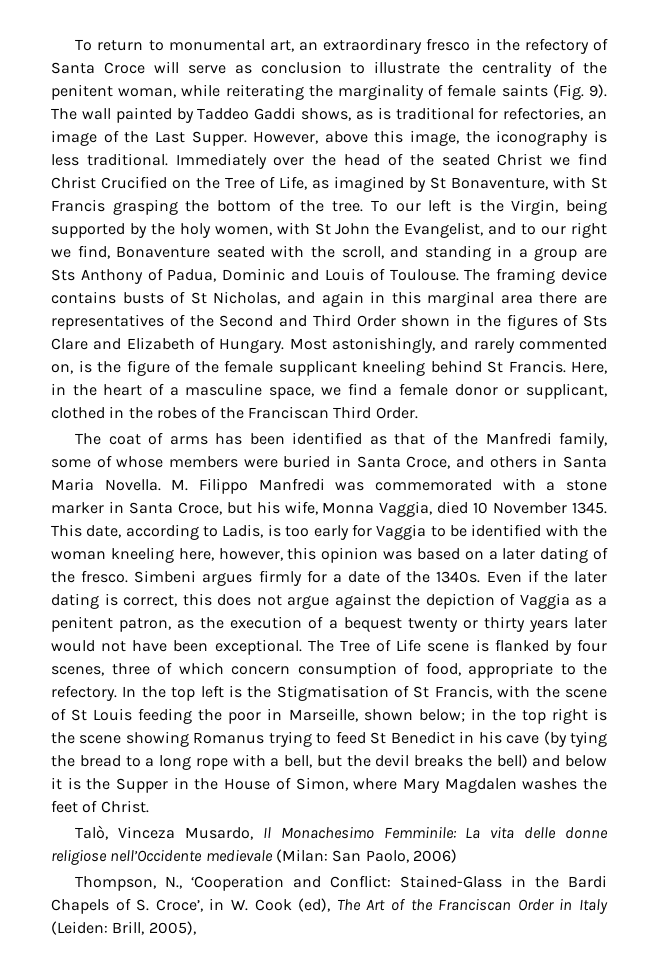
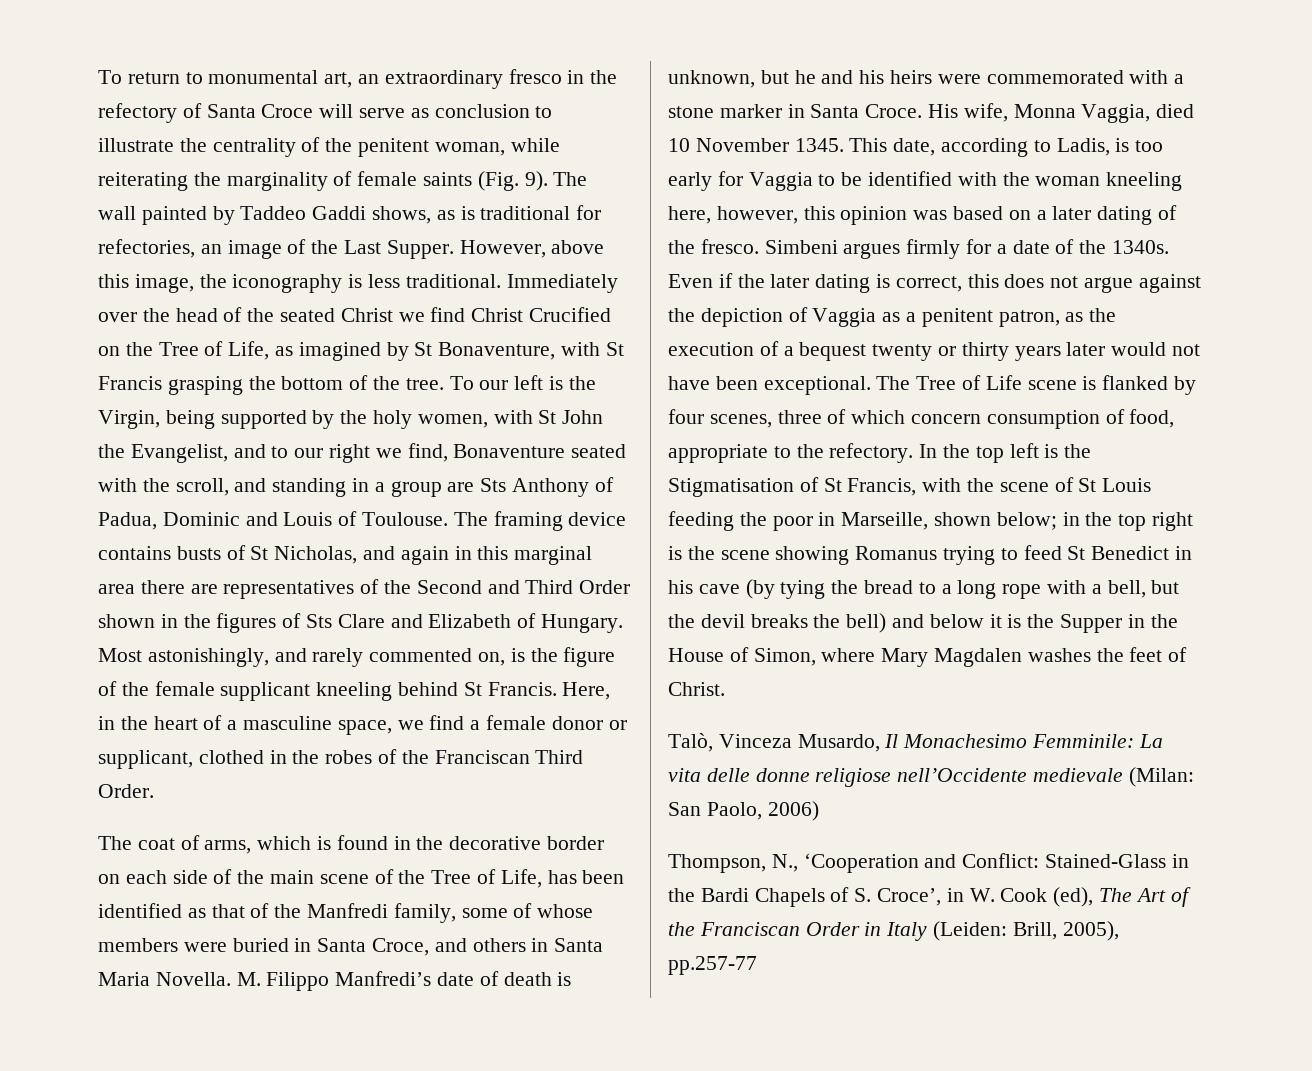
- The coat of arms has been identified as that of the Manfredi family, some of whose members were buried in Santa Croce, and others in Santa Maria Novella.
+ The coat of arms, which is found in the decorative border on each side of the main scene of the Tree of Life, has been identified as that of the Manfredi family, some of whose members were buried in Santa Croce, and others in Santa Maria Novella.
- M. Filippo Manfredi was commemorated with a stone marker in Santa Croce, but his wife, Monna Vaggia, died 10 November 1345.
+ M. Filippo Manfredi’s date of death is unknown, but he and his heirs were commemorated with a stone marker in Santa Croce. His wife, Monna Vaggia, died 10 November 1345.
- Thompson, N., ‘Cooperation and Conflict: Stained-Glass in the Bardi Chapels of S. Croce’, in W. Cook (ed), The Art of the Franciscan Order in Italy (Leiden: Brill, 2005),
+ Thompson, N., ‘Cooperation and Conflict: Stained-Glass in the Bardi Chapels of S. Croce’, in W. Cook (ed), The Art of the Franciscan Order in Italy (Leiden: Brill, 2005), pp.257-77

